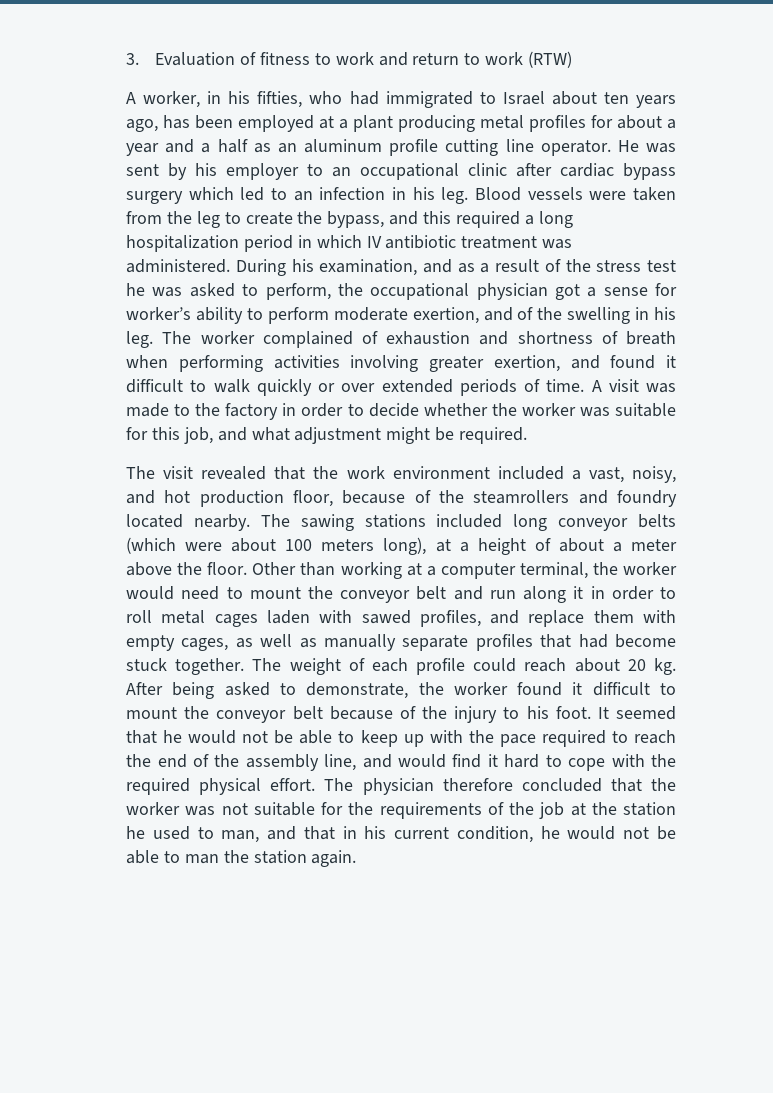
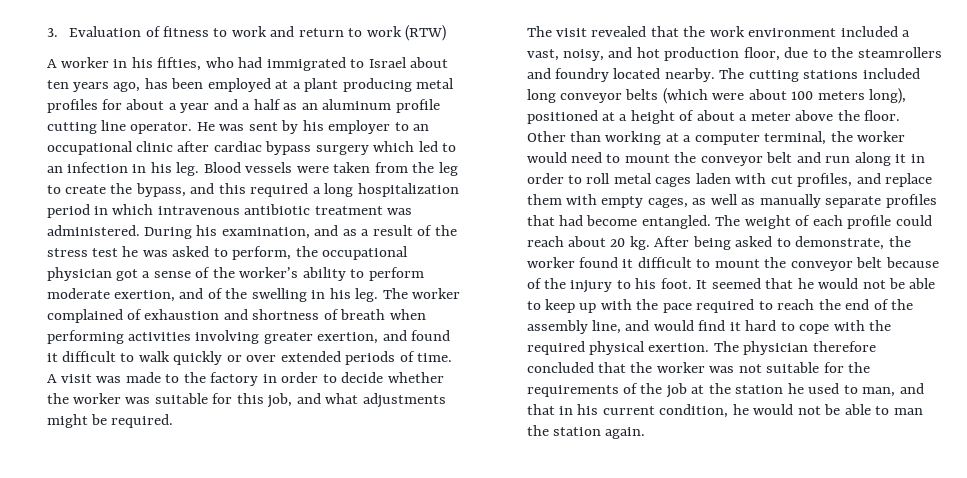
- A worker, in his fifties, who had immigrated to Israel about ten years ago, has been employed at a plant producing metal profiles for about a year and a half as an aluminum profile cutting line operator.
+ A worker in his fifties, who had immigrated to Israel about ten years ago, has been employed at a plant producing metal profiles for about a year and a half as an aluminum profile cutting line operator.
- Blood vessels were taken from the leg to create the bypass, and this required a long hospitalization period in which IV antibiotic treatment was administered.
+ Blood vessels were taken from the leg to create the bypass, and this required a long hospitalization period in which intravenous antibiotic treatment was administered.
- During his examination, and as a result of the stress test he was asked to perform, the occupational physician got a sense for worker’s ability to perform moderate exertion, and of the swelling in his leg.
+ During his examination, and as a result of the stress test he was asked to perform, the occupational physician got a sense of the worker’s ability to perform moderate exertion, and of the swelling in his leg.
- A visit was made to the factory in order to decide whether the worker was suitable for this job, and what adjustment might be required.
+ A visit was made to the factory in order to decide whether the worker was suitable for this job, and what adjustments might be required.
- The visit revealed that the work environment included a vast, noisy, and hot production floor, because of the steamrollers and foundry located nearby.
+ The visit revealed that the work environment included a vast, noisy, and hot production floor, due to the steamrollers and foundry located nearby.
- The sawing stations included long conveyor belts (which were about 100 meters long), at a height of about a meter above the floor.
+ The cutting stations included long conveyor belts (which were about 100 meters long), positioned at a height of about a meter above the floor.
- Other than working at a computer terminal, the worker would need to mount the conveyor belt and run along it in order to roll metal cages laden with sawed profiles, and replace them with empty cages, as well as manually separate profiles that had become stuck together.
+ Other than working at a computer terminal, the worker would need to mount the conveyor belt and run along it in order to roll metal cages laden with cut profiles, and replace them with empty cages, as well as manually separate profiles that had become entangled.
- It seemed that he would not be able to keep up with the pace required to reach the end of the assembly line, and would find it hard to cope with the required physical effort.
+ It seemed that he would not be able to keep up with the pace required to reach the end of the assembly line, and would find it hard to cope with the required physical exertion.

